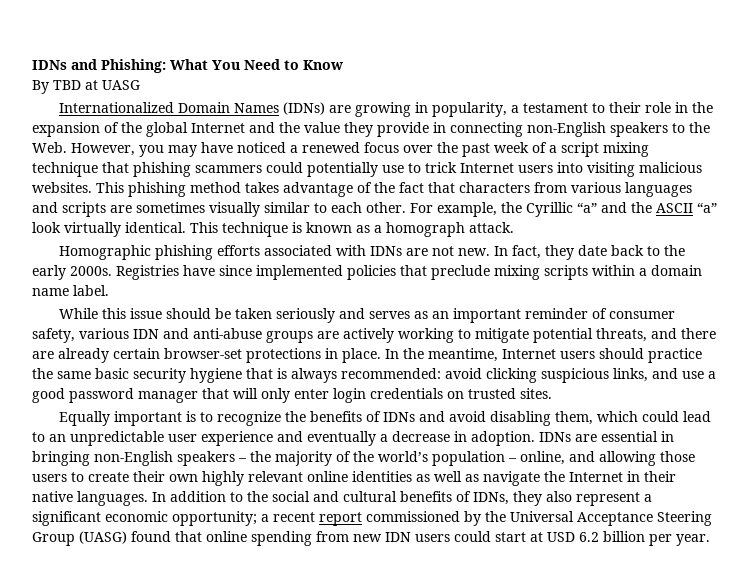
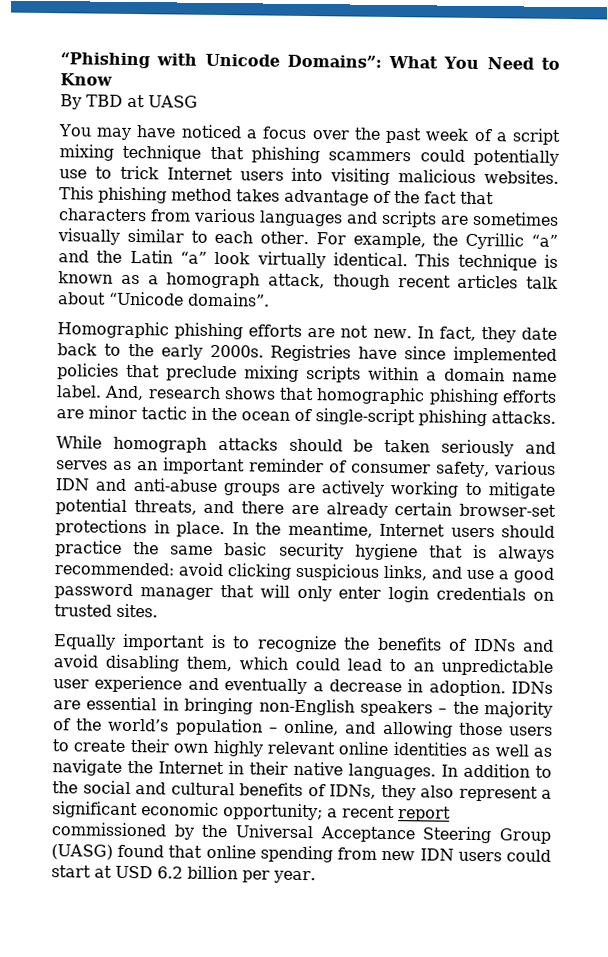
- IDNs and Phishing: What You Need to Know
+ “Phishing with Unicode Domains”: What You Need to Know
- Internationalized Domain Names (IDNs) are growing in popularity, a testament to their role in the expansion of the global Internet and the value they provide in connecting non-English speakers to the Web. However, you may have noticed a renewed focus over the past week of a script mixing technique that phishing scammers could potentially use to trick Internet users into visiting malicious websites.
+ You may have noticed a focus over the past week of a script mixing technique that phishing scammers could potentially use to trick Internet users into visiting malicious websites.
- For example, the Cyrillic “а” and the ASCII “a” look virtually identical.
+ For example, the Cyrillic “а” and the Latin “a” look virtually identical.
- This technique is known as a homograph attack.
+ This technique is known as a homograph attack, though recent articles talk about “Unicode domains”.
- Homographic phishing efforts associated with IDNs are not new.
+ Homographic phishing efforts are not new.
+ And, research shows that homographic phishing efforts are minor tactic in the ocean of single-script phishing attacks.
- While this issue should be taken seriously and serves as an important reminder of consumer safety, various IDN and anti-abuse groups are actively working to mitigate potential threats, and there are already certain browser-set protections in place.
+ While homograph attacks should be taken seriously and serves as an important reminder of consumer safety, various IDN and anti-abuse groups are actively working to mitigate potential threats, and there are already certain browser-set protections in place.

